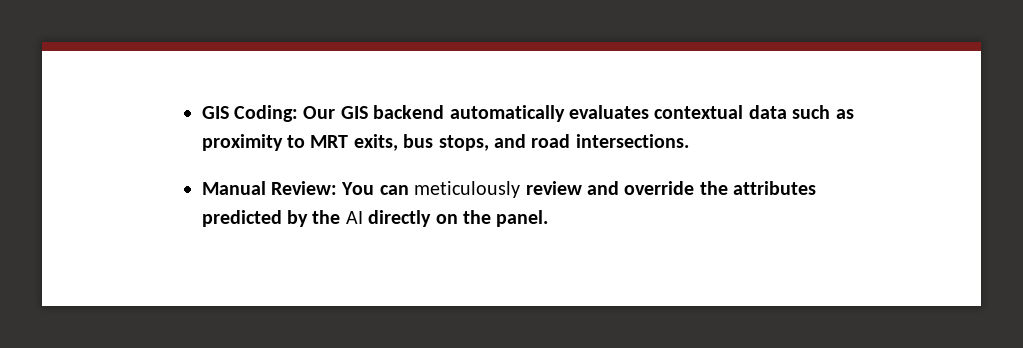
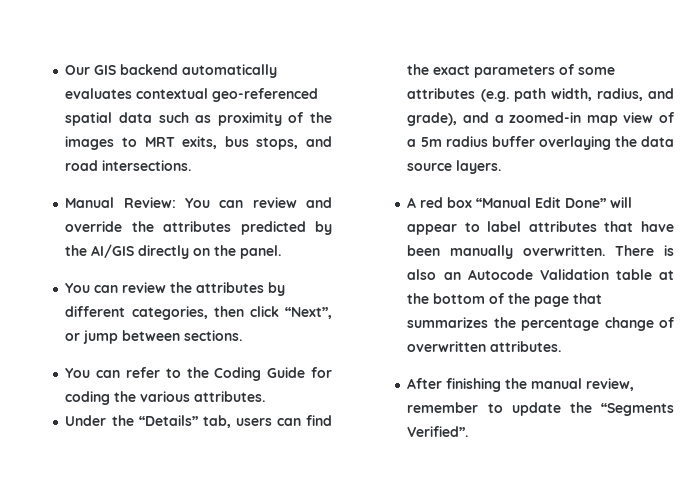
- GIS Coding: Our GIS backend automatically evaluates contextual data such as proximity to MRT exits, bus stops, and road intersections.
+ Our GIS backend automatically evaluates contextual geo-referenced spatial data such as proximity of the images to MRT exits, bus stops, and road intersections.
- Manual Review: You can meticulously review and override the attributes predicted by the AI directly on the panel.
+ Manual Review: You can review and override the attributes predicted by the AI/GIS directly on the panel.
+ You can review the attributes by different categories, then click “Next”, or jump between sections.
+ You can refer to the Coding Guide for coding the various attributes.
+ Under the “Details” tab, users can find the exact parameters of some attributes (e.g. path width, radius, and grade), and a zoomed-in map view of a 5m radius buffer overlaying the data source layers.
+ A red box “Manual Edit Done” will appear to label attributes that have been manually overwritten. There is also an Autocode Validation table at the bottom of the page that summarizes the percentage change of overwritten attributes.
+ After finishing the manual review, remember to update the “Segments Verified”.

